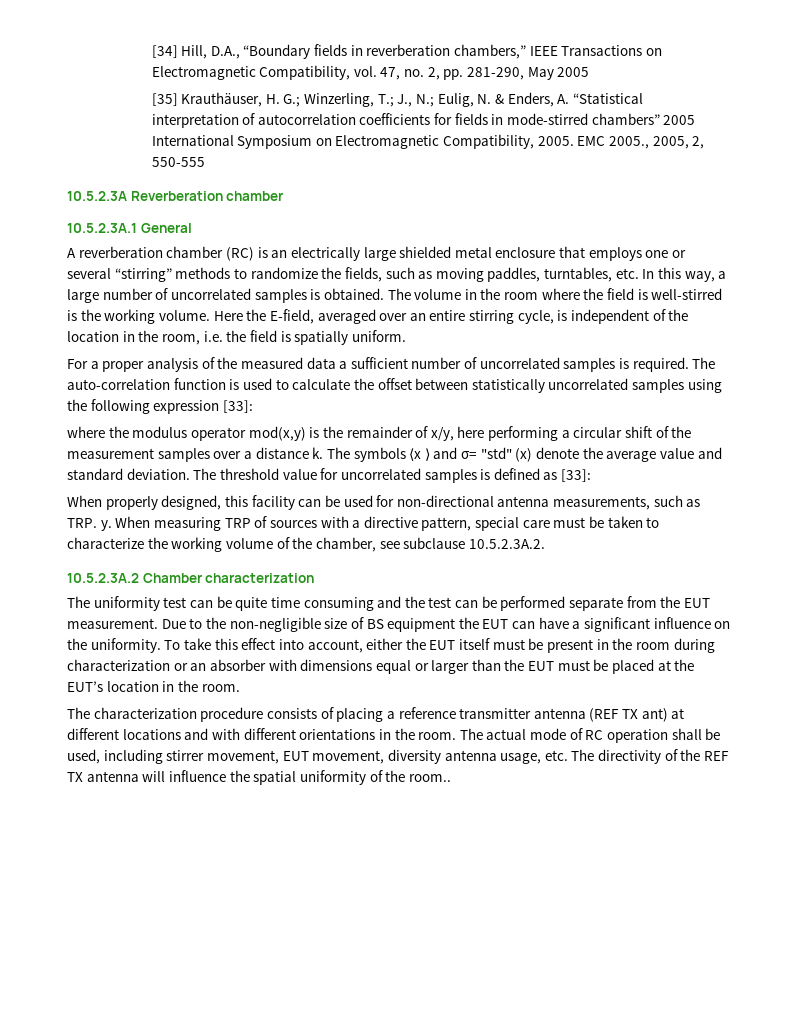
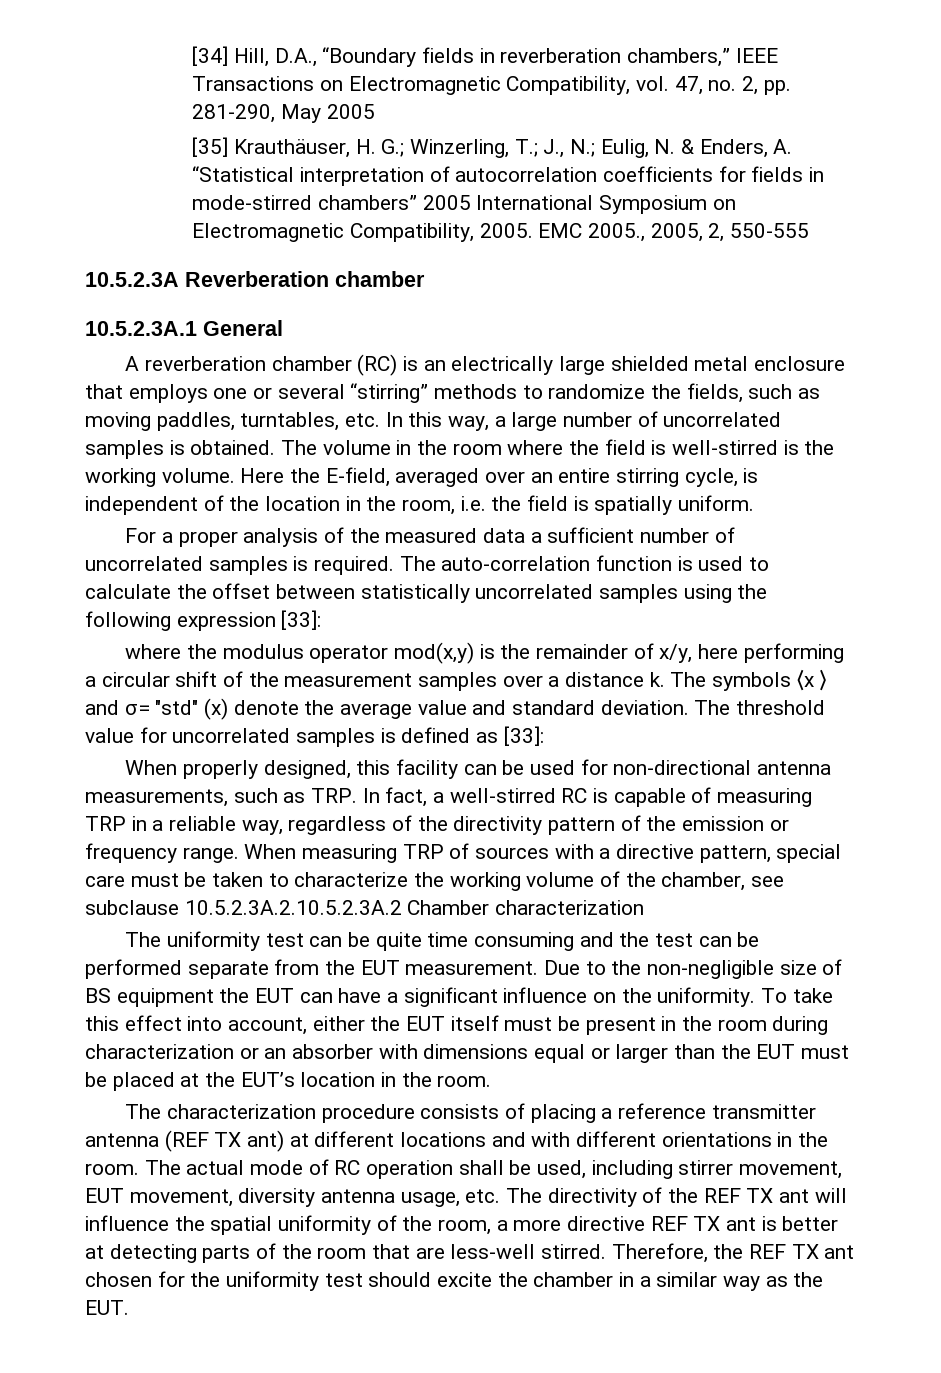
- When properly designed, this facility can be used for non-directional antenna measurements, such as TRP. y.
+ When properly designed, this facility can be used for non-directional antenna measurements, such as TRP. In fact, a well-stirred RC is capable of measuring TRP in a reliable way, regardless of the directivity pattern of the emission or frequency range.
- When measuring TRP of sources with a directive pattern, special care must be taken to characterize the working volume of the chamber, see subclause 10.5.2.3A.2.
- 10.5.2.3A.2 Chamber characterization
+ When measuring TRP of sources with a directive pattern, special care must be taken to characterize the working volume of the chamber, see subclause 10.5.2.3A.2.10.5.2.3A.2 Chamber characterization
- The actual mode of RC operation shall be used, including stirrer movement, EUT movement, diversity antenna usage, etc. The directivity of the REF TX antenna will influence the spatial uniformity of the room..
+ The actual mode of RC operation shall be used, including stirrer movement, EUT movement, diversity antenna usage, etc. The directivity of the REF TX ant will influence the spatial uniformity of the room, a more directive REF TX ant is better at detecting parts of the room that are less-well stirred. Therefore, the REF TX ant chosen for the uniformity test should excite the chamber in a similar way as the EUT.

